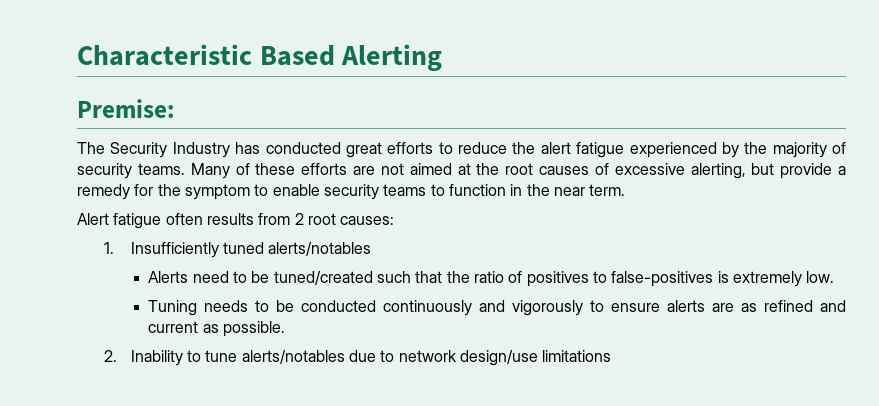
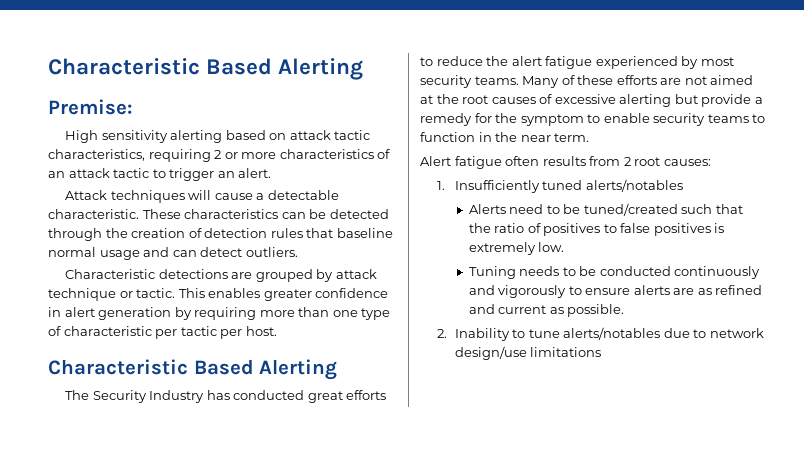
+ High sensitivity alerting based on attack tactic characteristics, requiring 2 or more characteristics of an attack tactic to trigger an alert.
+ Attack techniques will cause a detectable characteristic. These characteristics can be detected through the creation of detection rules that baseline normal usage and can detect outliers.
+ Characteristic detections are grouped by attack technique or tactic. This enables greater confidence in alert generation by requiring more than one type of characteristic per tactic per host.
+ Characteristic Based Alerting
- The Security Industry has conducted great efforts to reduce the alert fatigue experienced by the majority of security teams.
+ The Security Industry has conducted great efforts to reduce the alert fatigue experienced by most security teams.
- Many of these efforts are not aimed at the root causes of excessive alerting, but provide a remedy for the symptom to enable security teams to function in the near term.
+ Many of these efforts are not aimed at the root causes of excessive alerting but provide a remedy for the symptom to enable security teams to function in the near term.
- Alerts need to be tuned/created such that the ratio of positives to false-positives is extremely low.
+ Alerts need to be tuned/created such that the ratio of positives to false positives is extremely low.

